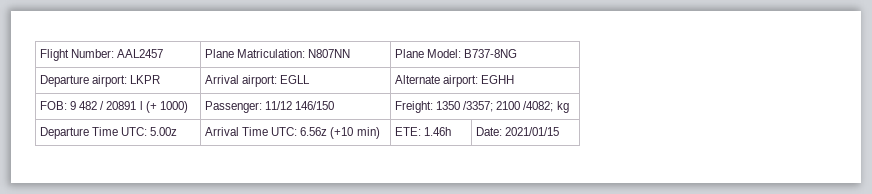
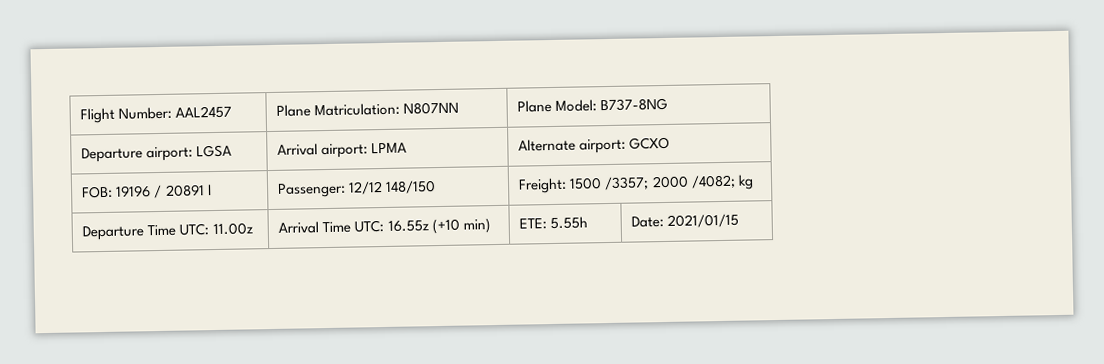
- Departure airport: LKPR | Arrival airport: EGLL | Alternate airport: EGHH
+ Departure airport: LGSA | Arrival airport: LPMA | Alternate airport: GCXO
- FOB: 9 482 / 20891 l (+ 1000) | Passenger: 11/12 146/150 | Freight: 1350 /3357; 2100 /4082; kg
+ FOB: 19196 / 20891 l | Passenger: 12/12 148/150 | Freight: 1500 /3357; 2000 /4082; kg
- Departure Time UTC: 5.00z | Arrival Time UTC: 6.56z (+10 min) | ETE: 1.46h | Date: 2021/01/15
+ Departure Time UTC: 11.00z | Arrival Time UTC: 16.55z (+10 min) | ETE: 5.55h | Date: 2021/01/15

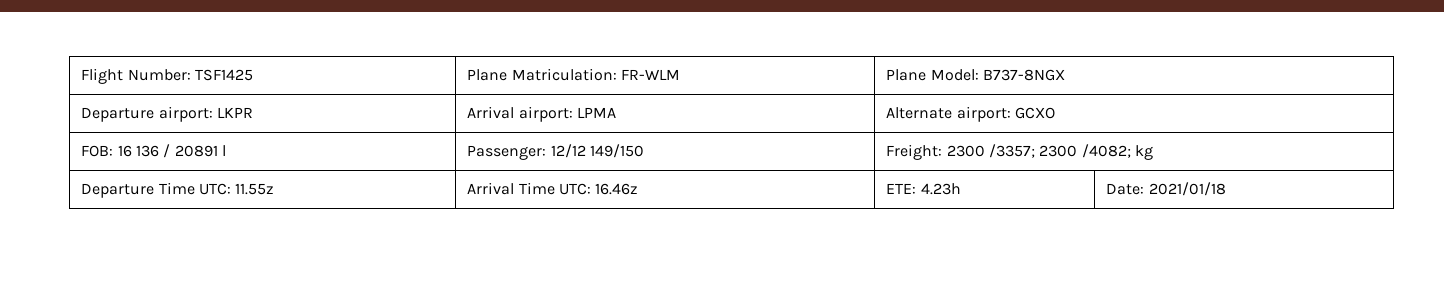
- Flight Number: AAL2457 | Plane Matriculation: N807NN | Plane Model: B737-8NG
+ Flight Number: TSF1425 | Plane Matriculation: FR-WLM | Plane Model: B737-8NGX
- Departure airport: LGSA | Arrival airport: LPMA | Alternate airport: GCXO
+ Departure airport: LKPR | Arrival airport: LPMA | Alternate airport: GCXO
- FOB: 19196 / 20891 l | Passenger: 12/12 148/150 | Freight: 1500 /3357; 2000 /4082; kg
+ FOB: 16 136 / 20891 l | Passenger: 12/12 149/150 | Freight: 2300 /3357; 2300 /4082; kg
- Departure Time UTC: 11.00z | Arrival Time UTC: 16.55z (+10 min) | ETE: 5.55h | Date: 2021/01/15
+ Departure Time UTC: 11.55z | Arrival Time UTC: 16.46z | ETE: 4.23h | Date: 2021/01/18

